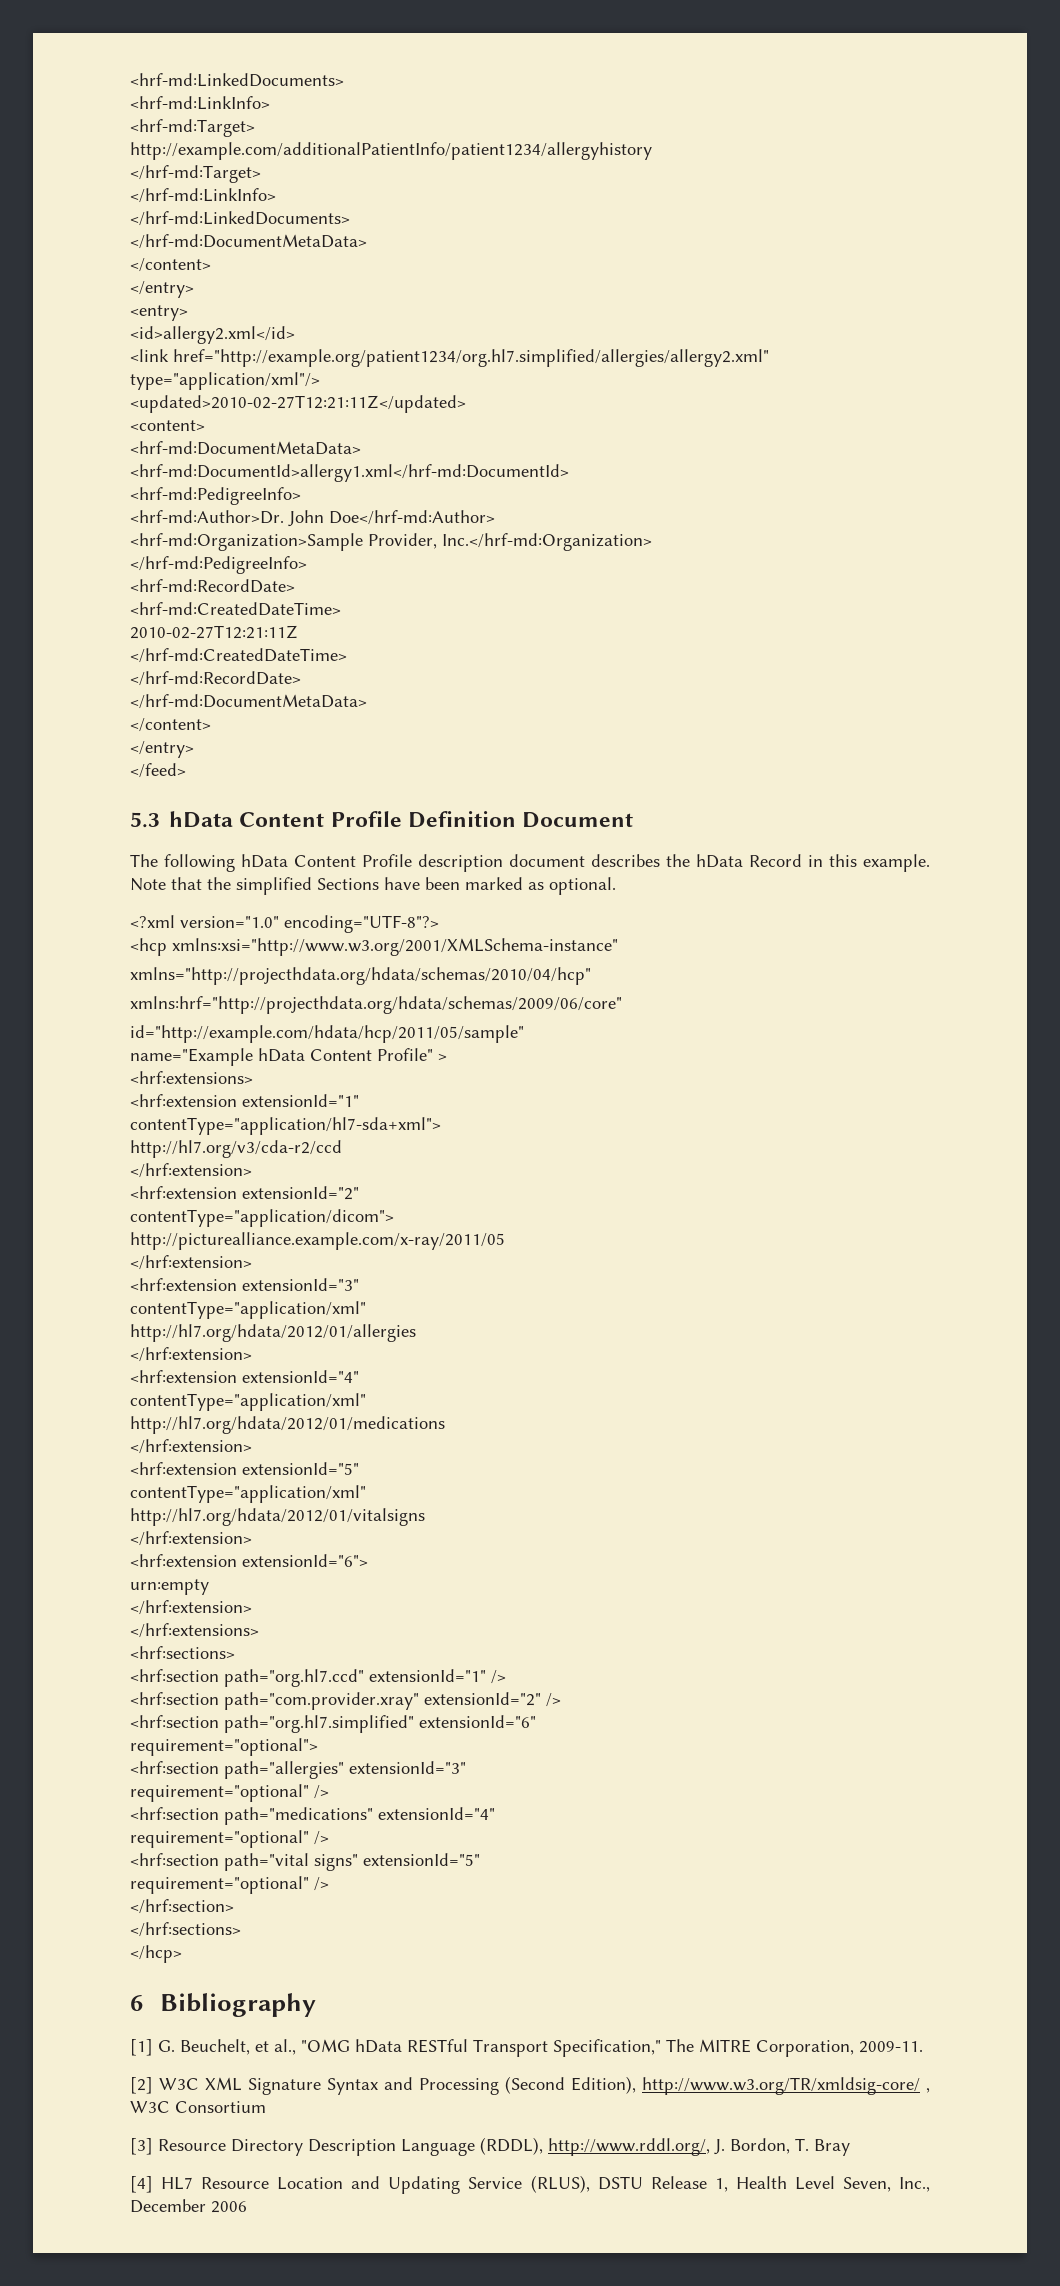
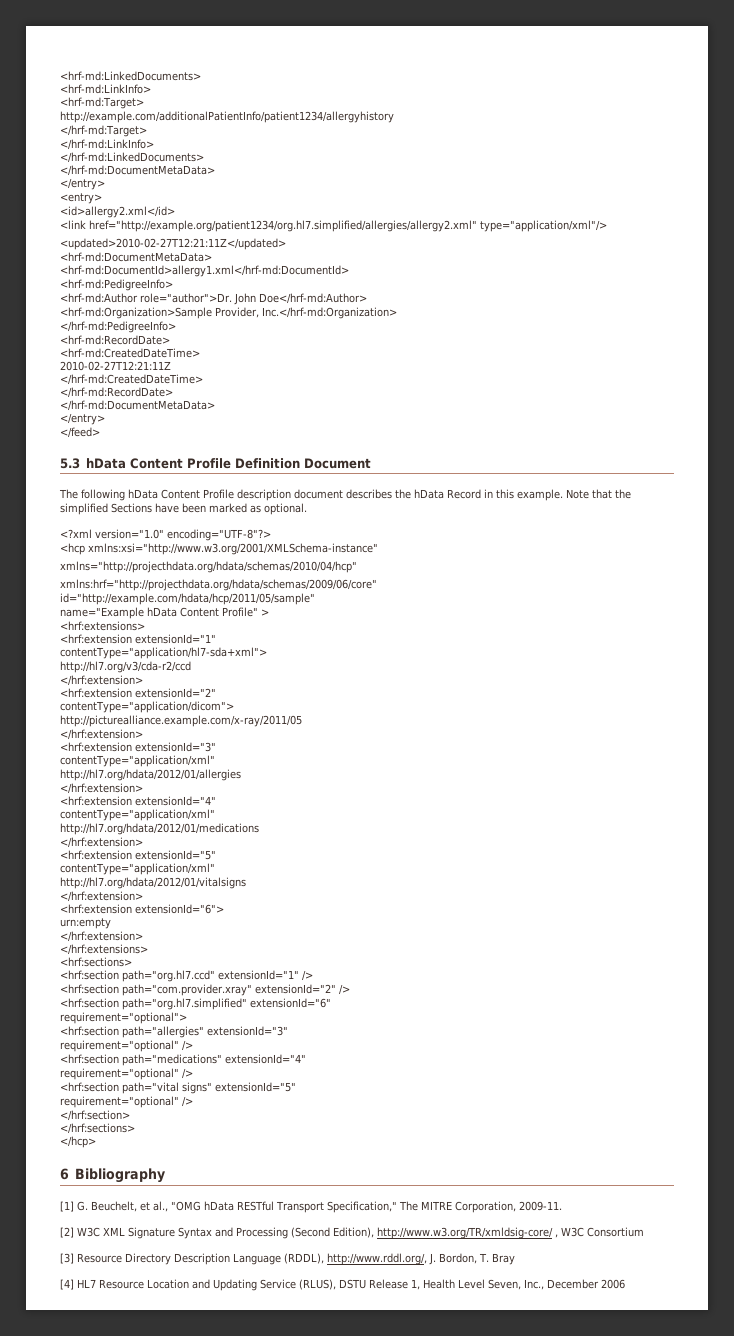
  </hrf-md:LinkedDocuments>
  </hrf-md:DocumentMetaData>
- </content>
- <content>
- <hrf-md:Author>Dr.
+ <hrf-md:Author role="author">Dr.
  </hrf-md:RecordDate>
  </hrf-md:DocumentMetaData>
- </content>

